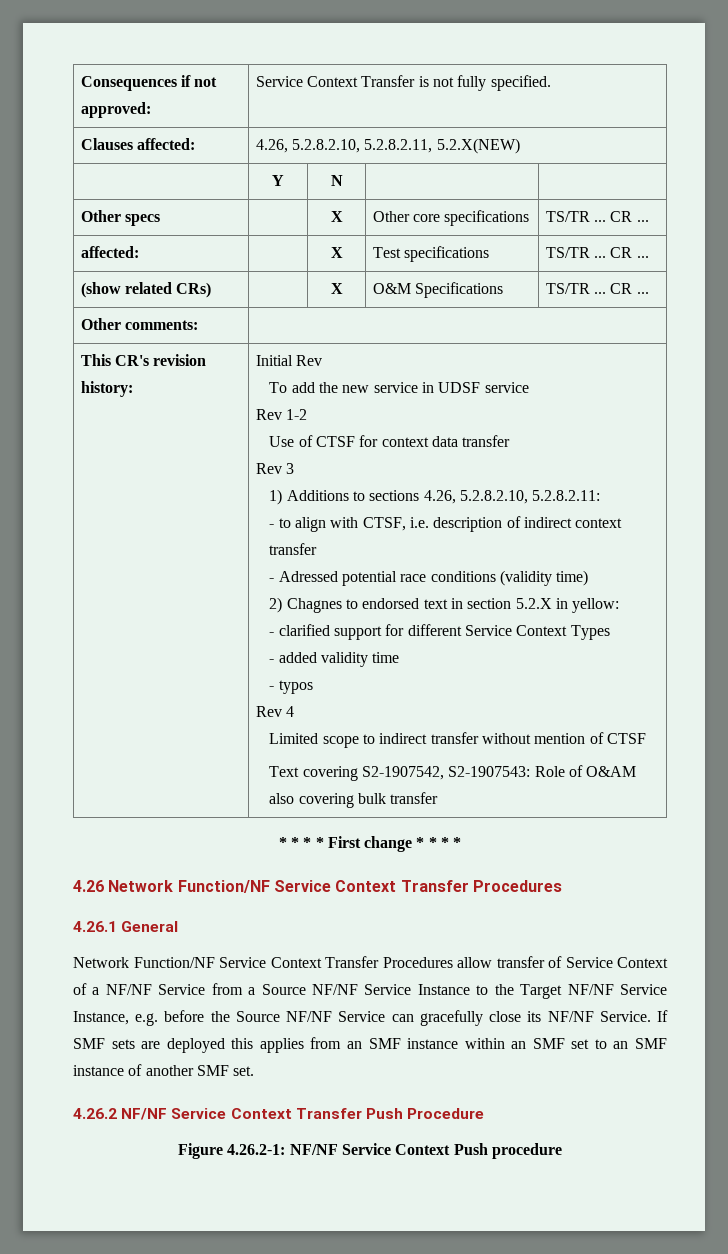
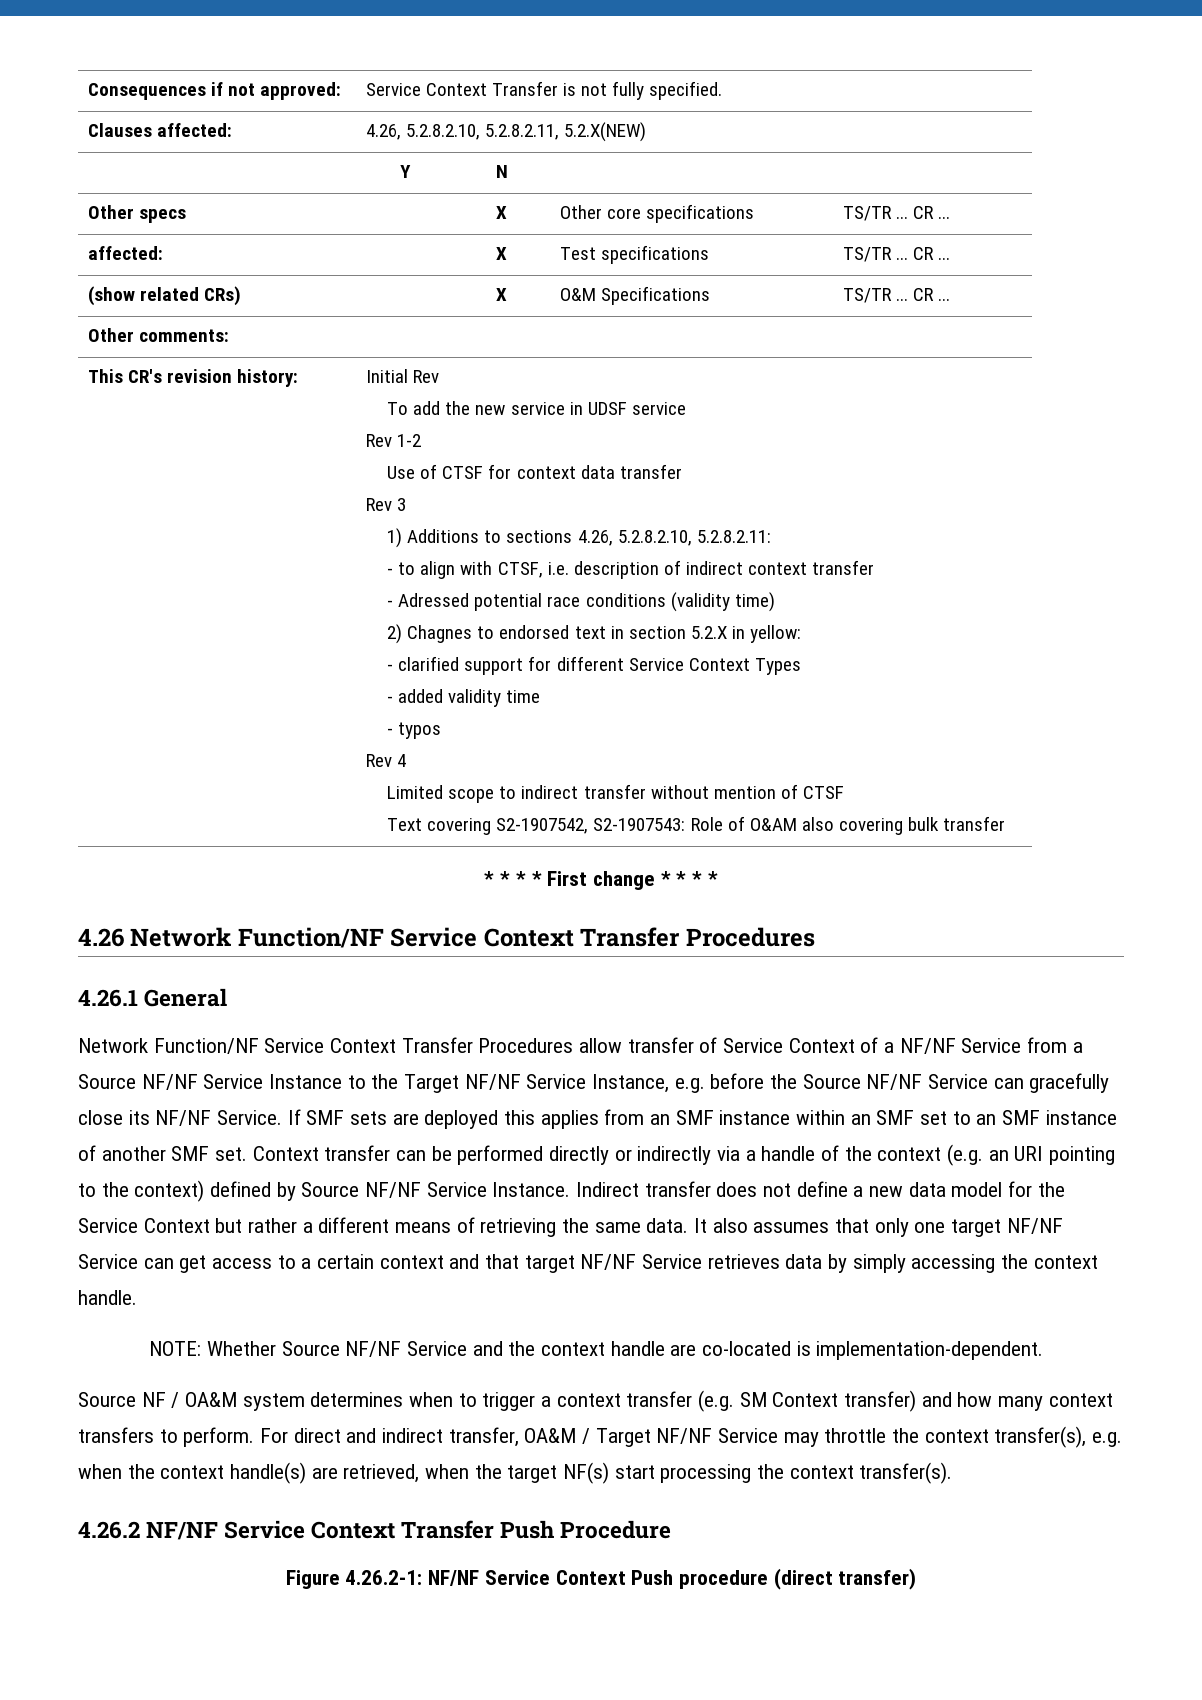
+ Context transfer can be performed directly or indirectly via a handle of the context (e.g. an URI pointing to the context) defined by Source NF/NF Service Instance. Indirect transfer does not define a new data model for the Service Context but rather a different means of retrieving the same data. It also assumes that only one target NF/NF Service can get access to a certain context and that target NF/NF Service retrieves data by simply accessing the context handle.
+ NOTE: Whether Source NF/NF Service and the context handle are co-located is implementation-dependent.
+ Source NF / OA&M system determines when to trigger a context transfer (e.g. SM Context transfer) and how many context transfers to perform. For direct and indirect transfer, OA&M / Target NF/NF Service may throttle the context transfer(s), e.g. when the context handle(s) are retrieved, when the target NF(s) start processing the context transfer(s).
- Figure 4.26.2-1: NF/NF Service Context Push procedure
+ Figure 4.26.2-1: NF/NF Service Context Push procedure (direct transfer)

